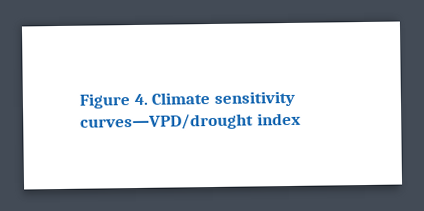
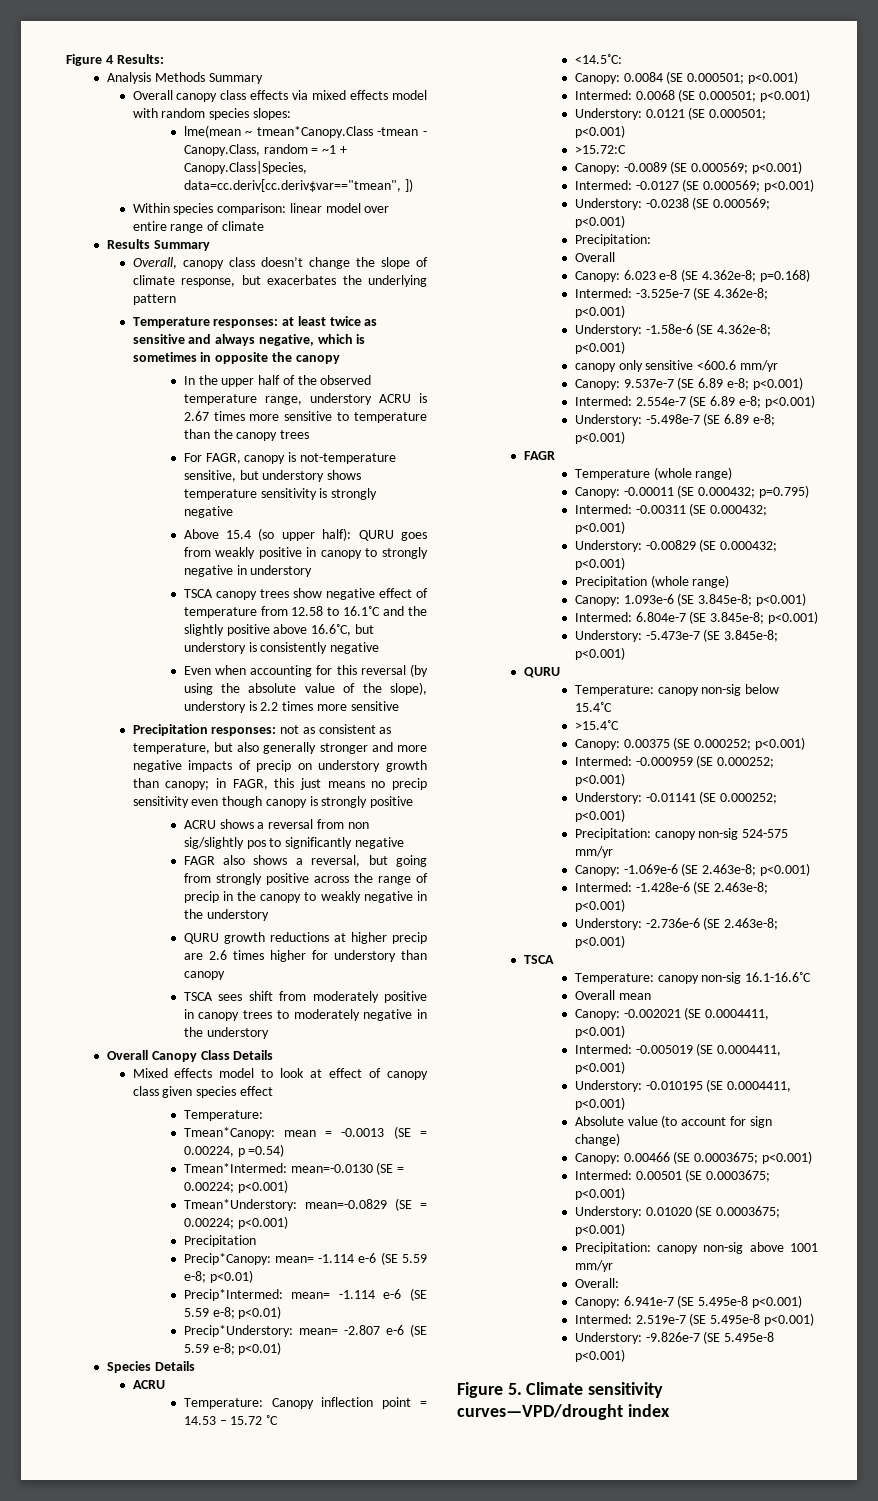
- Figure 4. Climate sensitivity curves—VPD/drought index
+ Figure 4 Results:
+ Analysis Methods Summary
+ Overall canopy class effects via mixed effects model with random species slopes:
+ lme(mean ~ tmean*Canopy.Class -tmean - Canopy.Class, random = ~1 + Canopy.Class|Species, data=cc.deriv[cc.deriv$var=="tmean", ])
+ Within species comparison: linear model over entire range of climate
+ Results Summary
+ Overall, canopy class doesn’t change the slope of climate response, but exacerbates the underlying pattern
+ Temperature responses: at least twice as sensitive and always negative, which is sometimes in opposite the canopy
+ In the upper half of the observed temperature range, understory ACRU is 2.67 times more sensitive to temperature than the canopy trees
+ For FAGR, canopy is not-temperature sensitive, but understory shows temperature sensitivity is strongly negative
+ Above 15.4 (so upper half): QURU goes from weakly positive in canopy to strongly negative in understory
+ TSCA canopy trees show negative effect of temperature from 12.58 to 16.1˚C and the slightly positive above 16.6˚C, but understory is consistently negative
+ Even when accounting for this reversal (by using the absolute value of the slope), understory is 2.2 times more sensitive
+ Precipitation responses: not as consistent as temperature, but also generally stronger and more negative impacts of precip on understory growth than canopy; in FAGR, this just means no precip sensitivity even though canopy is strongly positive
+ ACRU shows a reversal from non sig/slightly pos to significantly negative
+ FAGR also shows a reversal, but going from strongly positive across the range of precip in the canopy to weakly negative in the understory
+ QURU growth reductions at higher precip are 2.6 times higher for understory than canopy
+ TSCA sees shift from moderately positive in canopy trees to moderately negative in the understory
+ Overall Canopy Class Details
+ Mixed effects model to look at effect of canopy class given species effect
+ Temperature:
+ Tmean*Canopy: mean = -0.0013 (SE = 0.00224, p =0.54)
+ Tmean*Intermed: mean=-0.0130 (SE = 0.00224; p<0.001)
+ Tmean*Understory: mean=-0.0829 (SE = 0.00224; p<0.001)
+ Precipitation
+ Precip*Canopy: mean= -1.114 e-6 (SE 5.59 e-8; p<0.01)
+ Precip*Intermed: mean= -1.114 e-6 (SE 5.59 e-8; p<0.01)
+ Precip*Understory: mean= -2.807 e-6 (SE 5.59 e-8; p<0.01)
+ Species Details
+ ACRU
+ Temperature: Canopy inflection point = 14.53 – 15.72 ˚C
+ <14.5˚C:
+ Canopy: 0.0084 (SE 0.000501; p<0.001)
+ Intermed: 0.0068 (SE 0.000501; p<0.001)
+ Understory: 0.0121 (SE 0.000501; p<0.001)
+ >15.72:C
+ Canopy: -0.0089 (SE 0.000569; p<0.001)
+ Intermed: -0.0127 (SE 0.000569; p<0.001)
+ Understory: -0.0238 (SE 0.000569; p<0.001)
+ Precipitation:
+ Overall
+ Canopy: 6.023 e-8 (SE 4.362e-8; p=0.168)
+ Intermed: -3.525e-7 (SE 4.362e-8; p<0.001)
+ Understory: -1.58e-6 (SE 4.362e-8; p<0.001)
+ canopy only sensitive <600.6 mm/yr
+ Canopy: 9.537e-7 (SE 6.89 e-8; p<0.001)
+ Intermed: 2.554e-7 (SE 6.89 e-8; p<0.001)
+ Understory: -5.498e-7 (SE 6.89 e-8; p<0.001)
+ FAGR
+ Temperature (whole range)
+ Canopy: -0.00011 (SE 0.000432; p=0.795)
+ Intermed: -0.00311 (SE 0.000432; p<0.001)
+ Understory: -0.00829 (SE 0.000432; p<0.001)
+ Precipitation (whole range)
+ Canopy: 1.093e-6 (SE 3.845e-8; p<0.001)
+ Intermed: 6.804e-7 (SE 3.845e-8; p<0.001)
+ Understory: -5.473e-7 (SE 3.845e-8; p<0.001)
+ QURU
+ Temperature: canopy non-sig below 15.4˚C
+ >15.4˚C
+ Canopy: 0.00375 (SE 0.000252; p<0.001)
+ Intermed: -0.000959 (SE 0.000252; p<0.001)
+ Understory: -0.01141 (SE 0.000252; p<0.001)
+ Precipitation: canopy non-sig 524-575 mm/yr
+ Canopy: -1.069e-6 (SE 2.463e-8; p<0.001)
+ Intermed: -1.428e-6 (SE 2.463e-8; p<0.001)
+ Understory: -2.736e-6 (SE 2.463e-8; p<0.001)
+ TSCA
+ Temperature: canopy non-sig 16.1-16.6˚C
+ Overall mean
+ Canopy: -0.002021 (SE 0.0004411, p<0.001)
+ Intermed: -0.005019 (SE 0.0004411, p<0.001)
+ Understory: -0.010195 (SE 0.0004411, p<0.001)
+ Absolute value (to account for sign change)
+ Canopy: 0.00466 (SE 0.0003675; p<0.001)
+ Intermed: 0.00501 (SE 0.0003675; p<0.001)
+ Understory: 0.01020 (SE 0.0003675; p<0.001)
+ Precipitation: canopy non-sig above 1001 mm/yr
+ Overall:
+ Canopy: 6.941e-7 (SE 5.495e-8 p<0.001)
+ Intermed: 2.519e-7 (SE 5.495e-8 p<0.001)
+ Understory: -9.826e-7 (SE 5.495e-8 p<0.001)
+ Figure 5. Climate sensitivity curves—VPD/drought index

